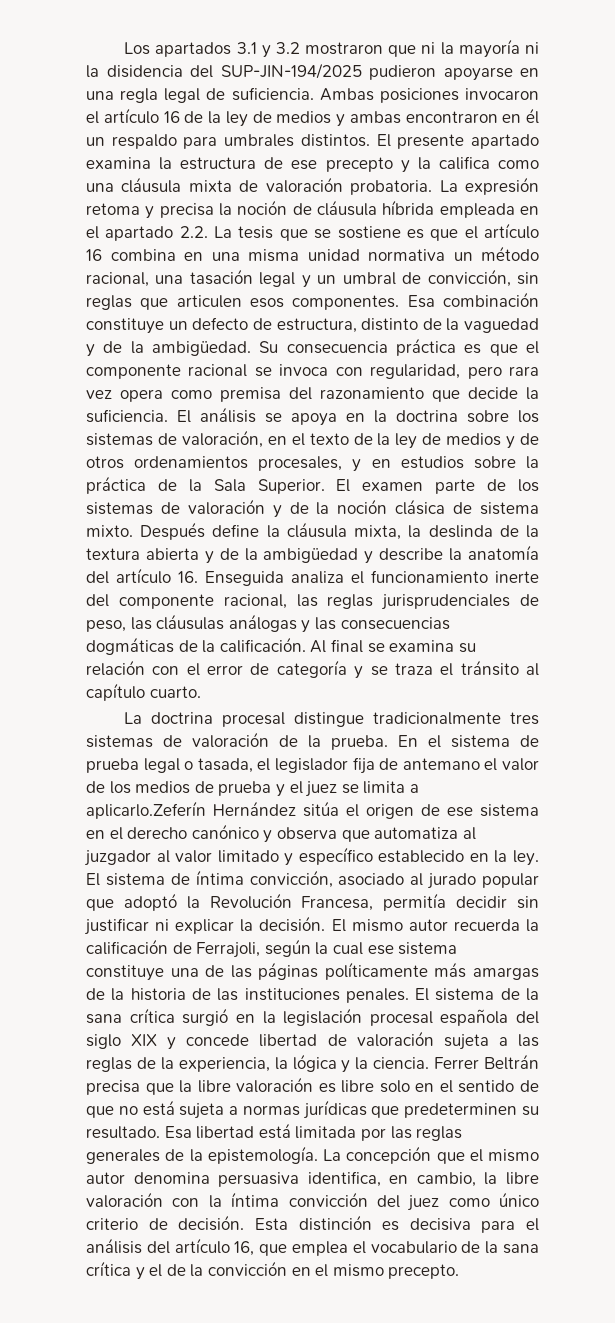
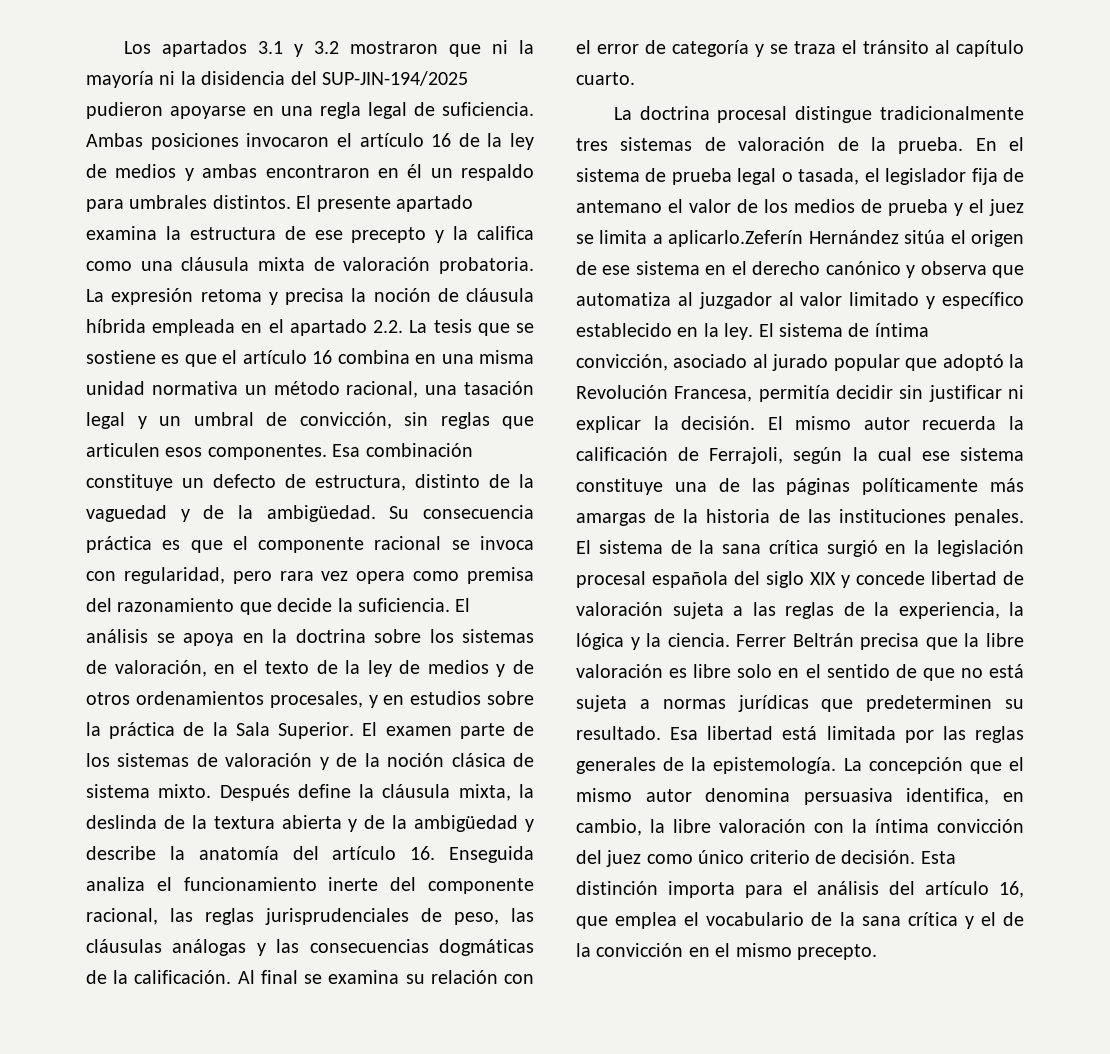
- Esta distinción es decisiva para el análisis del artículo 16, que emplea el vocabulario de la sana crítica y el de la convicción en el mismo precepto.
+ Esta distinción importa para el análisis del artículo 16, que emplea el vocabulario de la sana crítica y el de la convicción en el mismo precepto.

